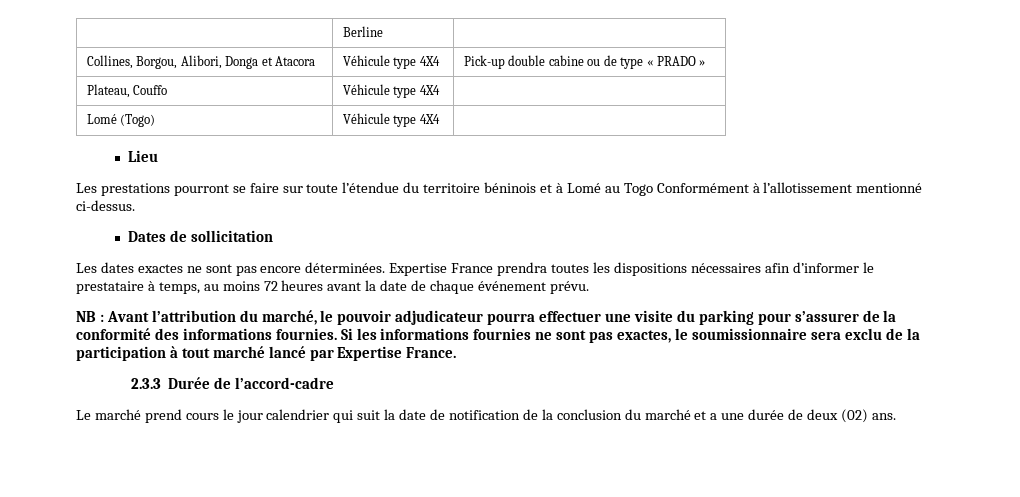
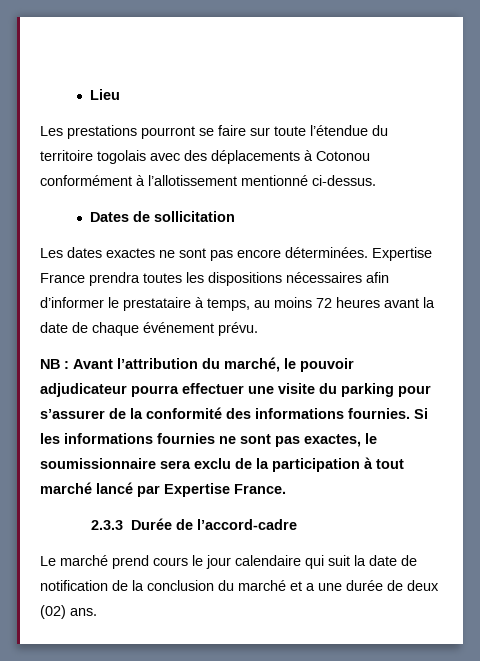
- | Berline |
- Collines, Borgou, Alibori, Donga et Atacora | Véhicule type 4X4 | Pick-up double cabine ou de type « PRADO »
- Plateau, Couffo | Véhicule type 4X4 |
- Lomé (Togo) | Véhicule type 4X4 |
- Les prestations pourront se faire sur toute l’étendue du territoire béninois et à Lomé au Togo Conformément à l’allotissement mentionné ci-dessus.
+ Les prestations pourront se faire sur toute l’étendue du territoire togolais avec des déplacements à Cotonou conformément à l’allotissement mentionné ci-dessus.
- Le marché prend cours le jour calendrier qui suit la date de notification de la conclusion du marché et a une durée de deux (02) ans.
+ Le marché prend cours le jour calendaire qui suit la date de notification de la conclusion du marché et a une durée de deux (02) ans.

